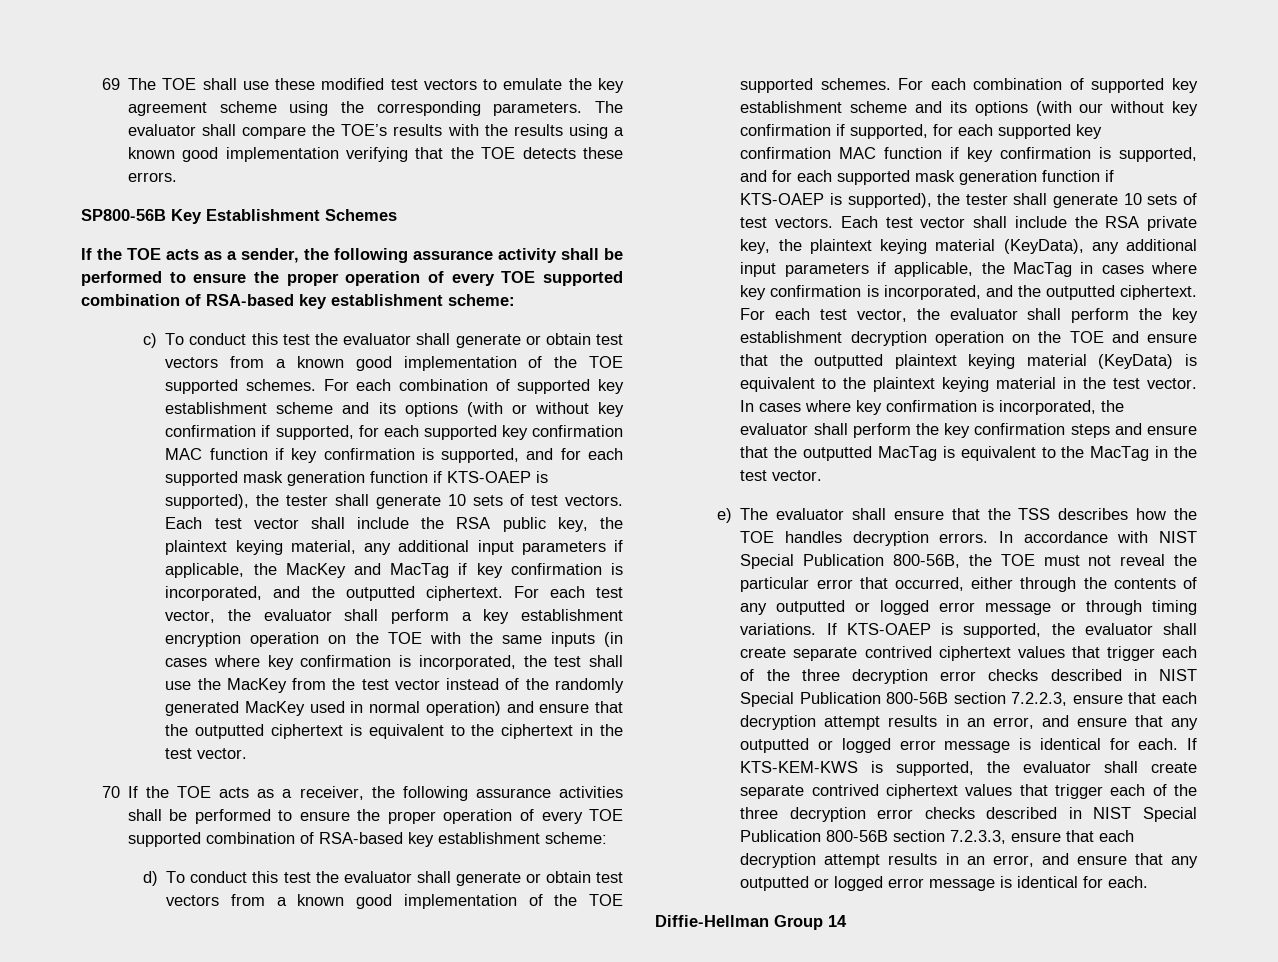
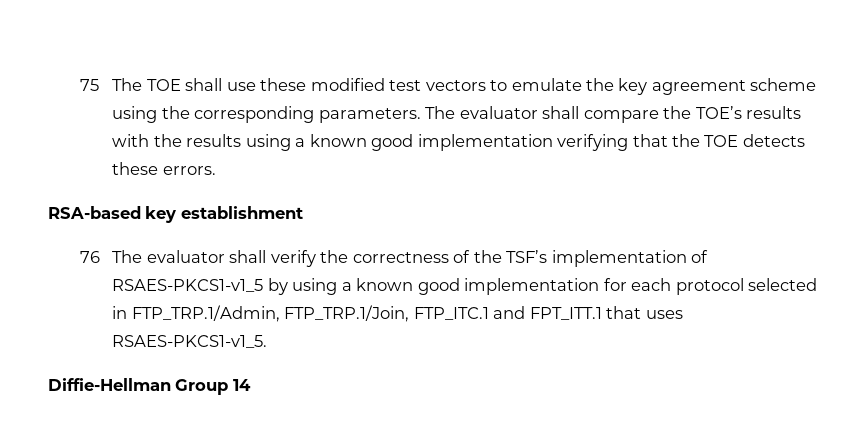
- 69 The TOE shall use these modified test vectors to emulate the key agreement scheme using the corresponding parameters.
+ 75 The TOE shall use these modified test vectors to emulate the key agreement scheme using the corresponding parameters.
- SP800-56B Key Establishment Schemes
- If the TOE acts as a sender, the following assurance activity shall be performed to ensure the proper operation of every TOE supported combination of RSA-based key establishment scheme:
- c) To conduct this test the evaluator shall generate or obtain test vectors from a known good implementation of the TOE supported schemes. For each combination of supported key establishment scheme and its options (with or without key confirmation if supported, for each supported key confirmation MAC function if key confirmation is supported, and for each supported mask generation function if KTS-OAEP is supported), the tester shall generate 10 sets of test vectors. Each test vector shall include the RSA public key, the plaintext keying material, any additional input parameters if applicable, the MacKey and MacTag if key confirmation is incorporated, and the outputted ciphertext. For each test vector, the evaluator shall perform a key establishment encryption operation on the TOE with the same inputs (in cases where key confirmation is incorporated, the test shall use the MacKey from the test vector instead of the randomly generated MacKey used in normal operation) and ensure that the outputted ciphertext is equivalent to the ciphertext in the test vector.
- 70 If the TOE acts as a receiver, the following assurance activities shall be performed to ensure the proper operation of every TOE supported combination of RSA-based key establishment scheme:
- d) To conduct this test the evaluator shall generate or obtain test vectors from a known good implementation of the TOE supported schemes. For each combination of supported key establishment scheme and its options (with our without key confirmation if supported, for each supported key confirmation MAC function if key confirmation is supported, and for each supported mask generation function if KTS-OAEP is supported), the tester shall generate 10 sets of test vectors. Each test vector shall include the RSA private key, the plaintext keying material (KeyData), any additional input parameters if applicable, the MacTag in cases where key confirmation is incorporated, and the outputted ciphertext. For each test vector, the evaluator shall perform the key establishment decryption operation on the TOE and ensure that the outputted plaintext keying material (KeyData) is equivalent to the plaintext keying material in the test vector. In cases where key confirmation is incorporated, the evaluator shall perform the key confirmation steps and ensure that the outputted MacTag is equivalent to the MacTag in the test vector.
- e) The evaluator shall ensure that the TSS describes how the TOE handles decryption errors. In accordance with NIST Special Publication 800-56B, the TOE must not reveal the particular error that occurred, either through the contents of any outputted or logged error message or through timing variations. If KTS-OAEP is supported, the evaluator shall create separate contrived ciphertext values that trigger each of the three decryption error checks described in NIST Special Publication 800-56B section 7.2.2.3, ensure that each decryption attempt results in an error, and ensure that any outputted or logged error message is identical for each. If KTS-KEM-KWS is supported, the evaluator shall create separate contrived ciphertext values that trigger each of the three decryption error checks described in NIST Special Publication 800-56B section 7.2.3.3, ensure that each decryption attempt results in an error, and ensure that any outputted or logged error message is identical for each.
+ RSA-based key establishment
+ 76 The evaluator shall verify the correctness of the TSF’s implementation of RSAES-PKCS1-v1_5 by using a known good implementation for each protocol selected in FTP_TRP.1/Admin, FTP_TRP.1/Join, FTP_ITC.1 and FPT_ITT.1 that uses RSAES-PKCS1-v1_5.

